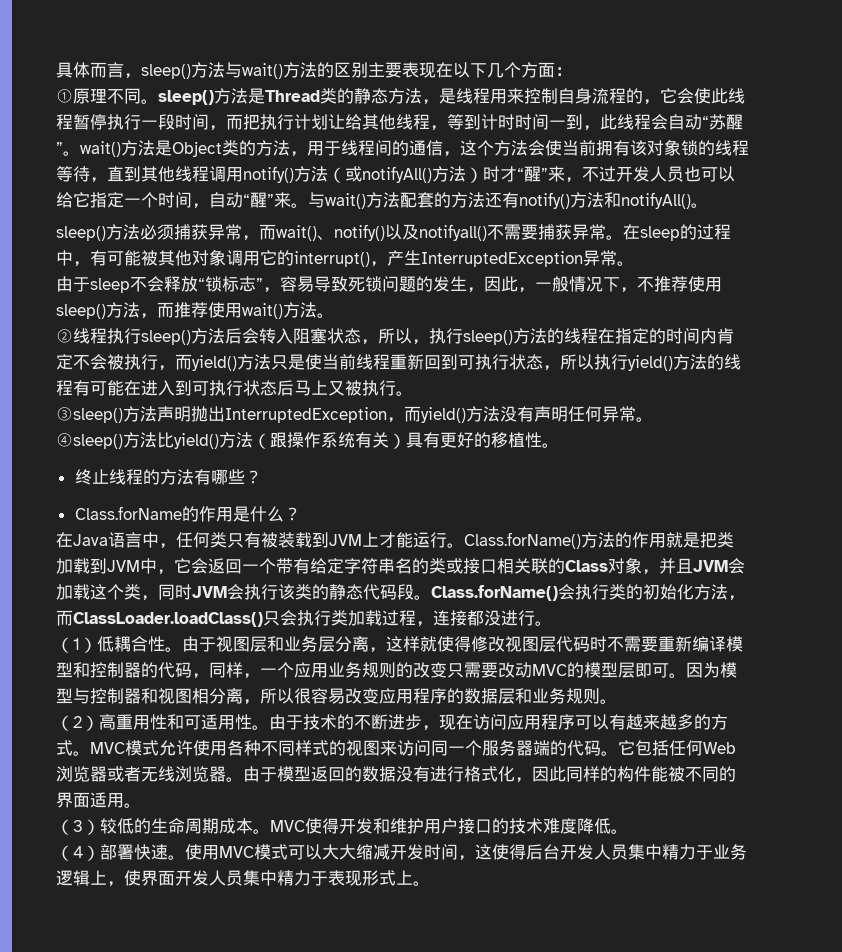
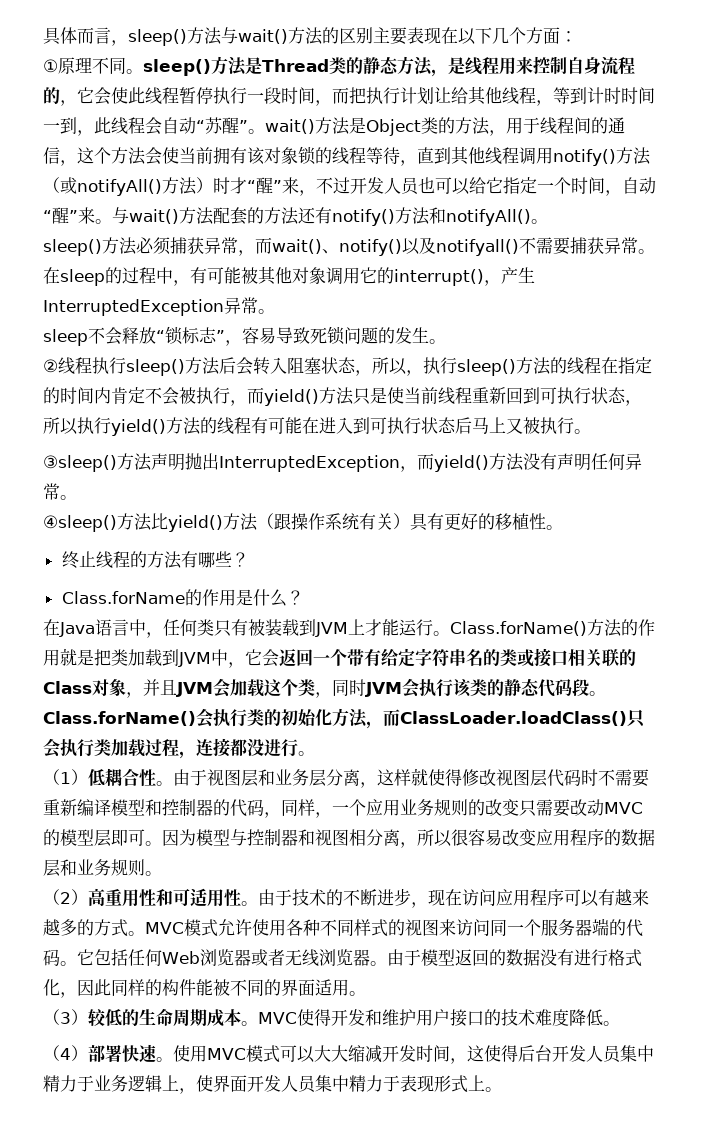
- 由于sleep不会释放“锁标志”，容易导致死锁问题的发生，因此，一般情况下，不推荐使用sleep()方法，而推荐使用wait()方法。
+ sleep不会释放“锁标志”，容易导致死锁问题的发生。

